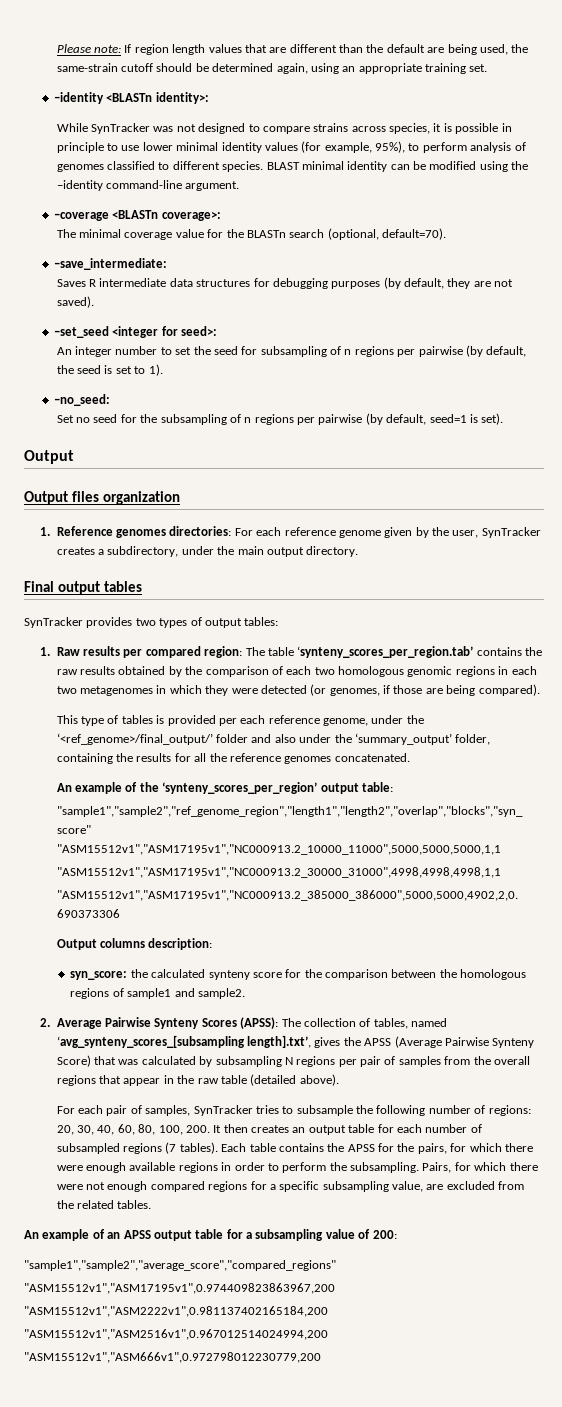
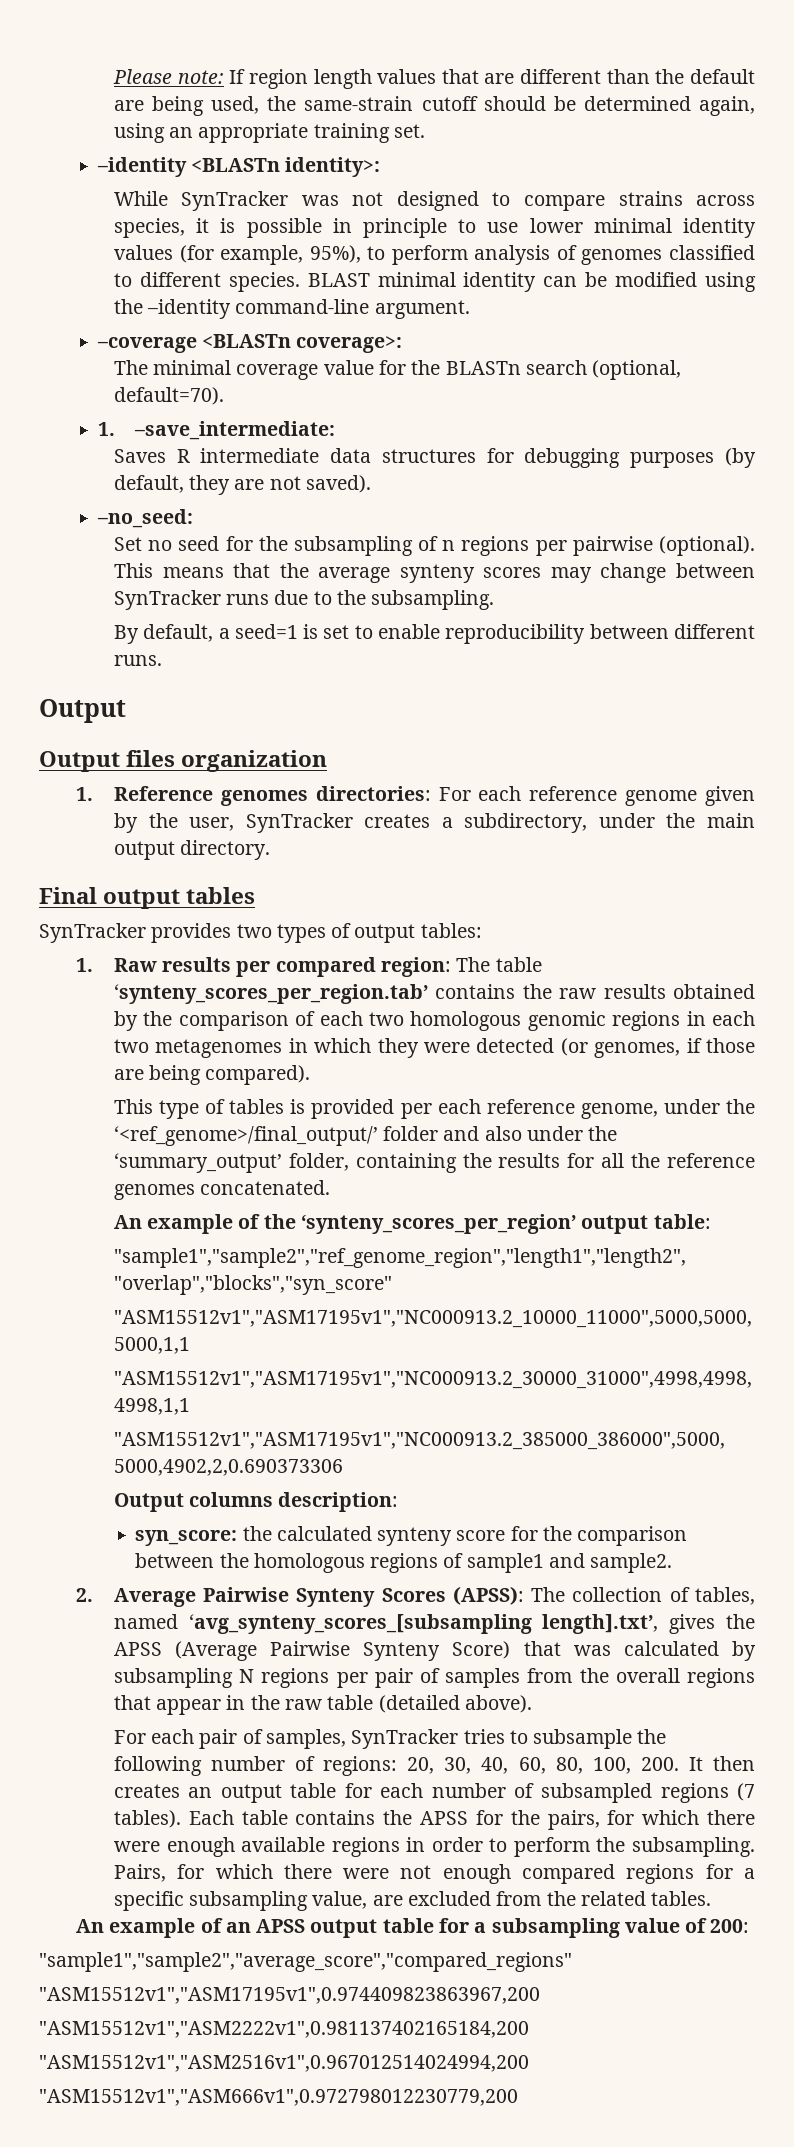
- –save_intermediate:
+ 1. –save_intermediate:
- –set_seed <integer for seed>:
- An integer number to set the seed for subsampling of n regions per pairwise (by default, the seed is set to 1).
- Set no seed for the subsampling of n regions per pairwise (by default, seed=1 is set).
+ Set no seed for the subsampling of n regions per pairwise (optional). This means that the average synteny scores may change between SynTracker runs due to the subsampling.
+ By default, a seed=1 is set to enable reproducibility between different runs.

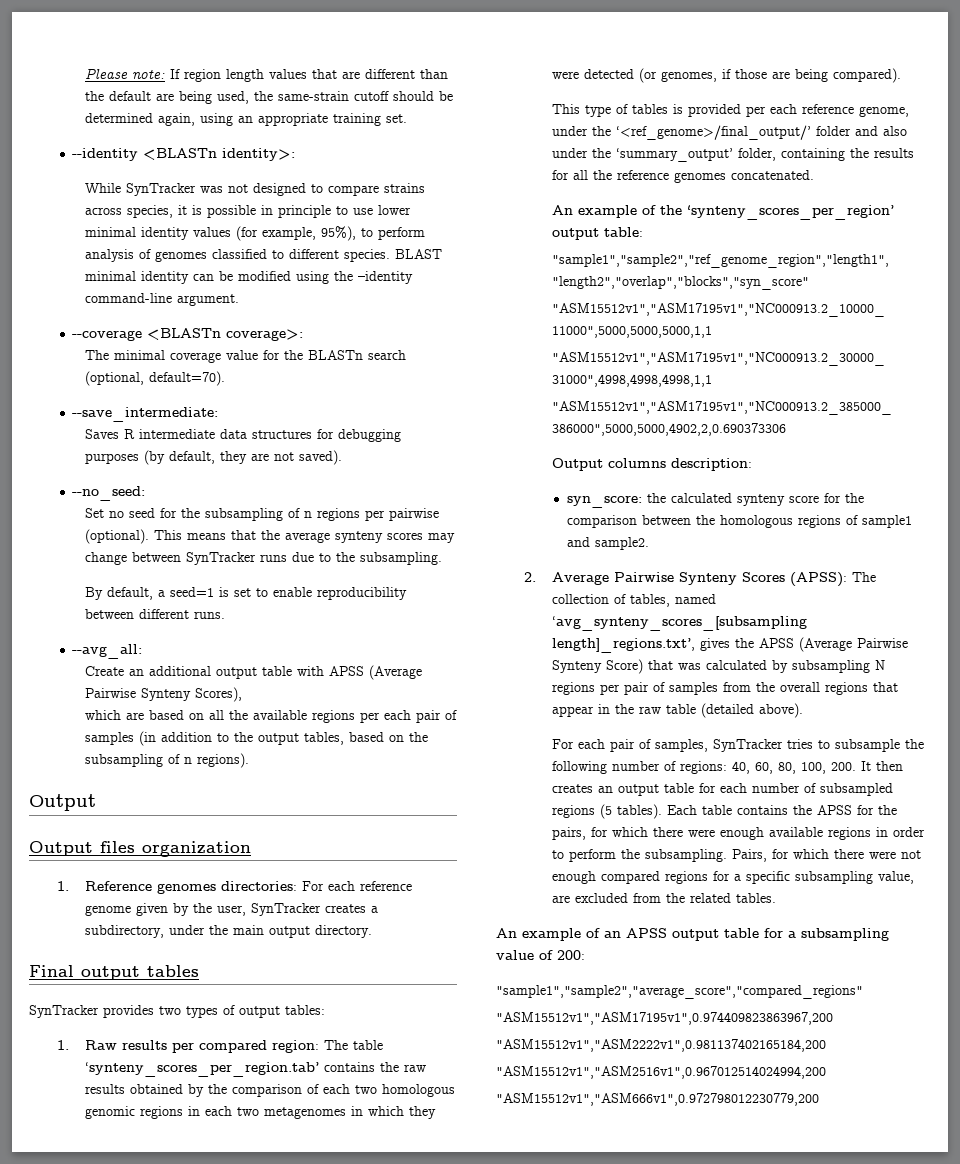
- –identity <BLASTn identity>:
+ --identity <BLASTn identity>:
- –coverage <BLASTn coverage>:
+ --coverage <BLASTn coverage>:
- 1. –save_intermediate:
+ --save_intermediate:
- –no_seed:
+ --no_seed:
+ --avg_all:
+ Create an additional output table with APSS (Average Pairwise Synteny Scores),
+ which are based on all the available regions per each pair of samples (in addition to the output tables, based on the subsampling of n regions).
- 2. Average Pairwise Synteny Scores (APSS): The collection of tables, named ‘avg_synteny_scores_[subsampling length].txt’, gives the APSS (Average Pairwise Synteny Score) that was calculated by subsampling N regions per pair of samples from the overall regions that appear in the raw table (detailed above).
+ 2. Average Pairwise Synteny Scores (APSS): The collection of tables, named ‘avg_synteny_scores_[subsampling length]_regions.txt’, gives the APSS (Average Pairwise Synteny Score) that was calculated by subsampling N regions per pair of samples from the overall regions that appear in the raw table (detailed above).
- For each pair of samples, SynTracker tries to subsample the following number of regions: 20, 30, 40, 60, 80, 100, 200. It then creates an output table for each number of subsampled regions (7 tables).
+ For each pair of samples, SynTracker tries to subsample the following number of regions: 40, 60, 80, 100, 200. It then creates an output table for each number of subsampled regions (5 tables).

